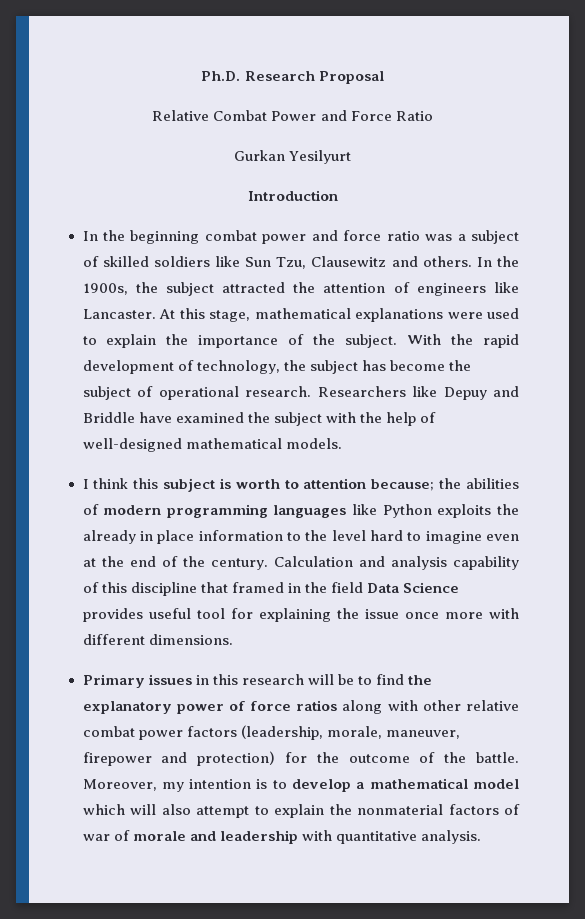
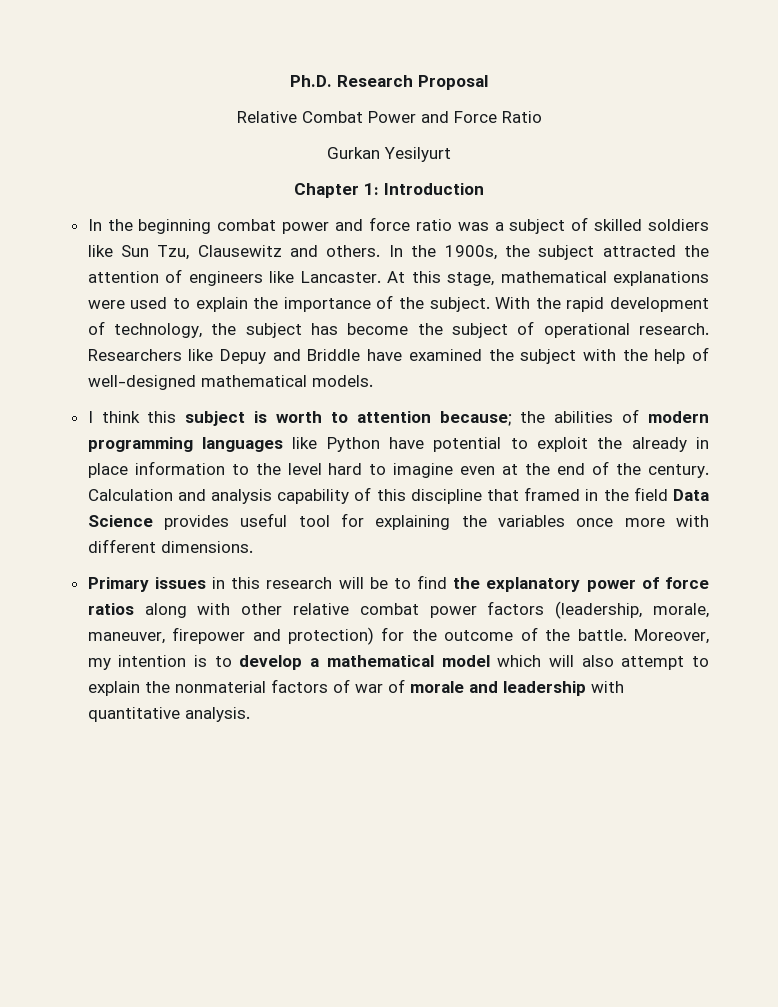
- Introduction
+ Chapter 1: Introduction
- I think this subject is worth to attention because; the abilities of modern programming languages like Python exploits the already in place information to the level hard to imagine even at the end of the century.
+ I think this subject is worth to attention because; the abilities of modern programming languages like Python have potential to exploit the already in place information to the level hard to imagine even at the end of the century.
- Calculation and analysis capability of this discipline that framed in the field Data Science provides useful tool for explaining the issue once more with different dimensions.
+ Calculation and analysis capability of this discipline that framed in the field Data Science provides useful tool for explaining the variables once more with different dimensions.

